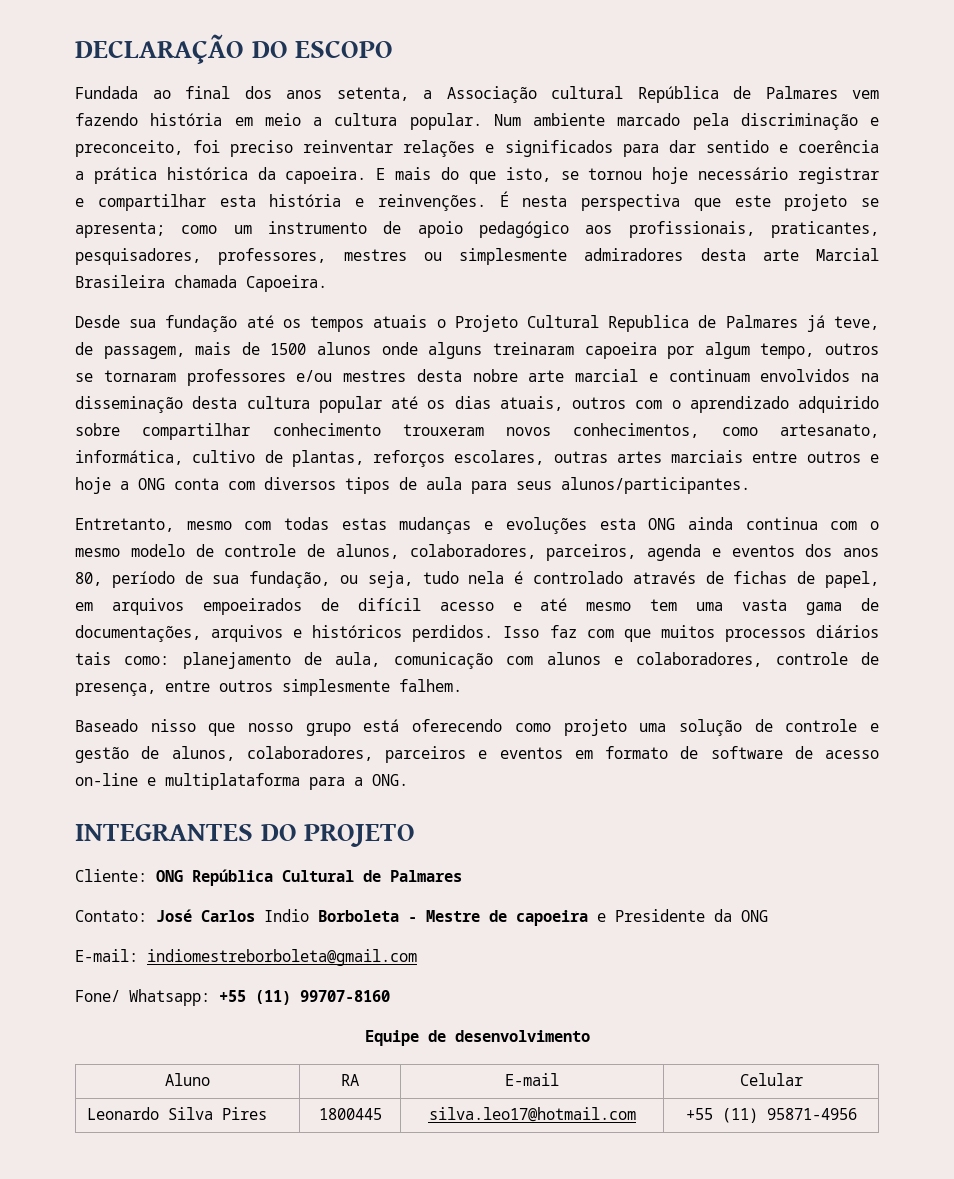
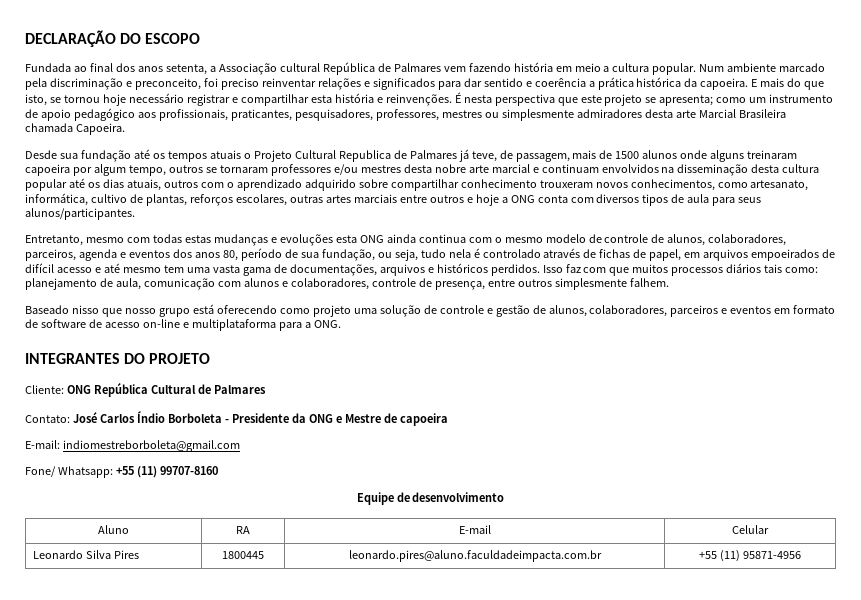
- Contato: José Carlos Indio Borboleta - Mestre de capoeira e Presidente da ONG
+ Contato: José Carlos Índio Borboleta - Presidente da ONG e Mestre de capoeira
- Leonardo Silva Pires | 1800445 | silva.leo17@hotmail.com | +55 (11) 95871-4956
+ Leonardo Silva Pires | 1800445 | leonardo.pires@aluno.faculdadeimpacta.com.br | +55 (11) 95871-4956

